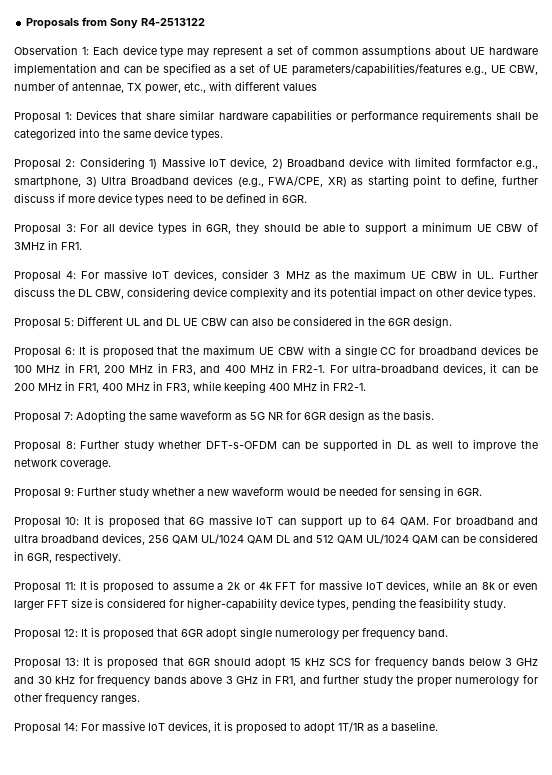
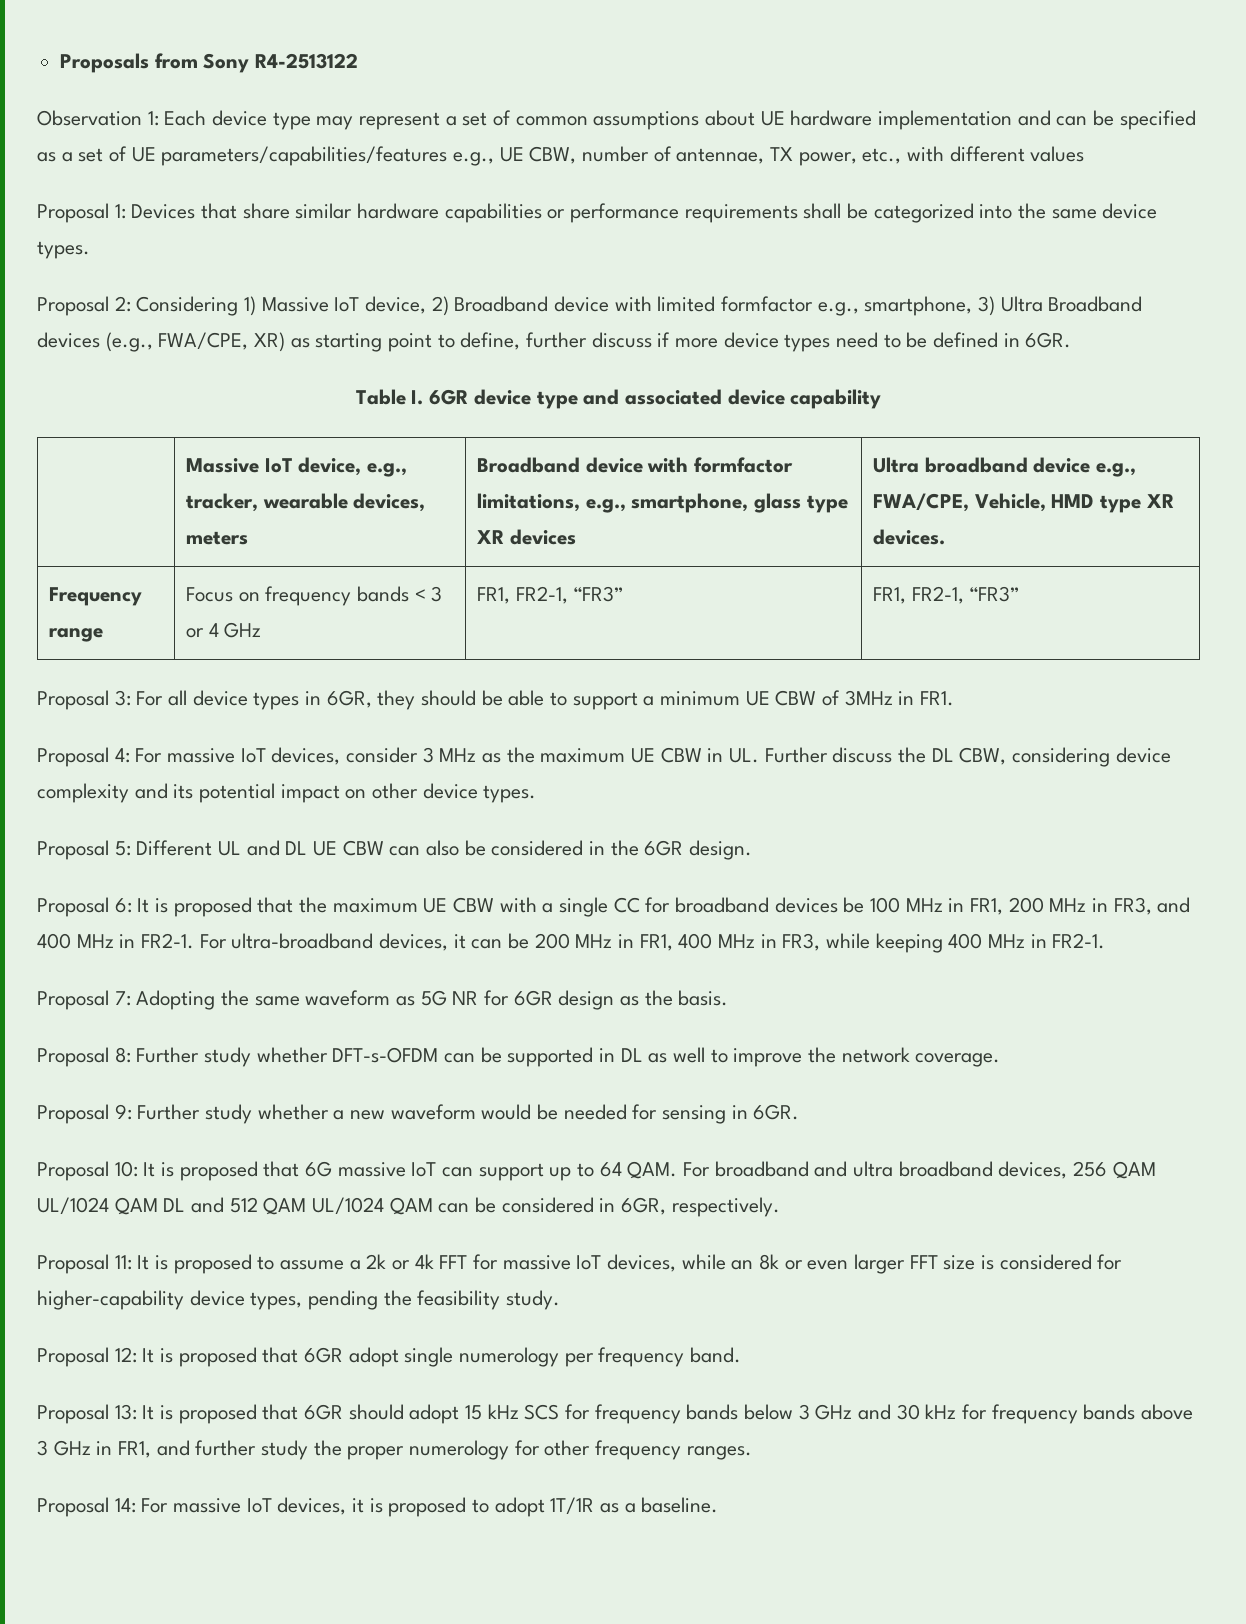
+ Table I. 6GR device type and associated device capability
+ | Massive IoT device, e.g., tracker, wearable devices, meters | Broadband device with formfactor limitations, e.g., smartphone, glass type XR devices | Ultra broadband device e.g., FWA/CPE, Vehicle, HMD type XR devices.
+ Frequency range | Focus on frequency bands < 3 or 4 GHz | FR1, FR2-1, “FR3” | FR1, FR2-1, “FR3”

